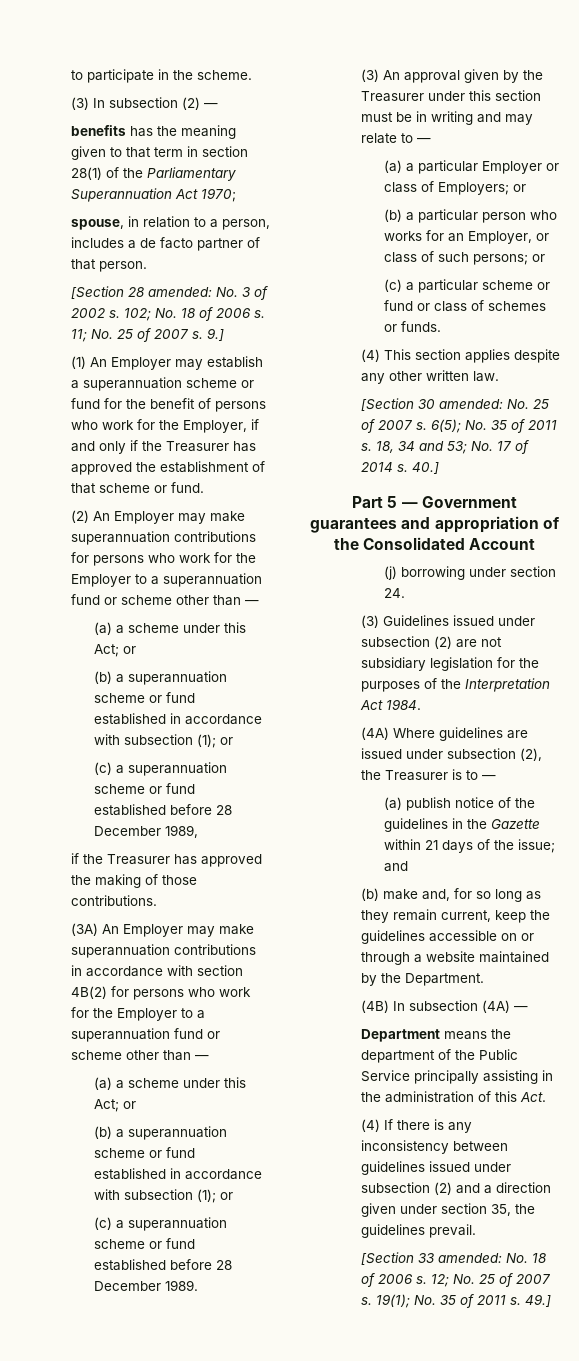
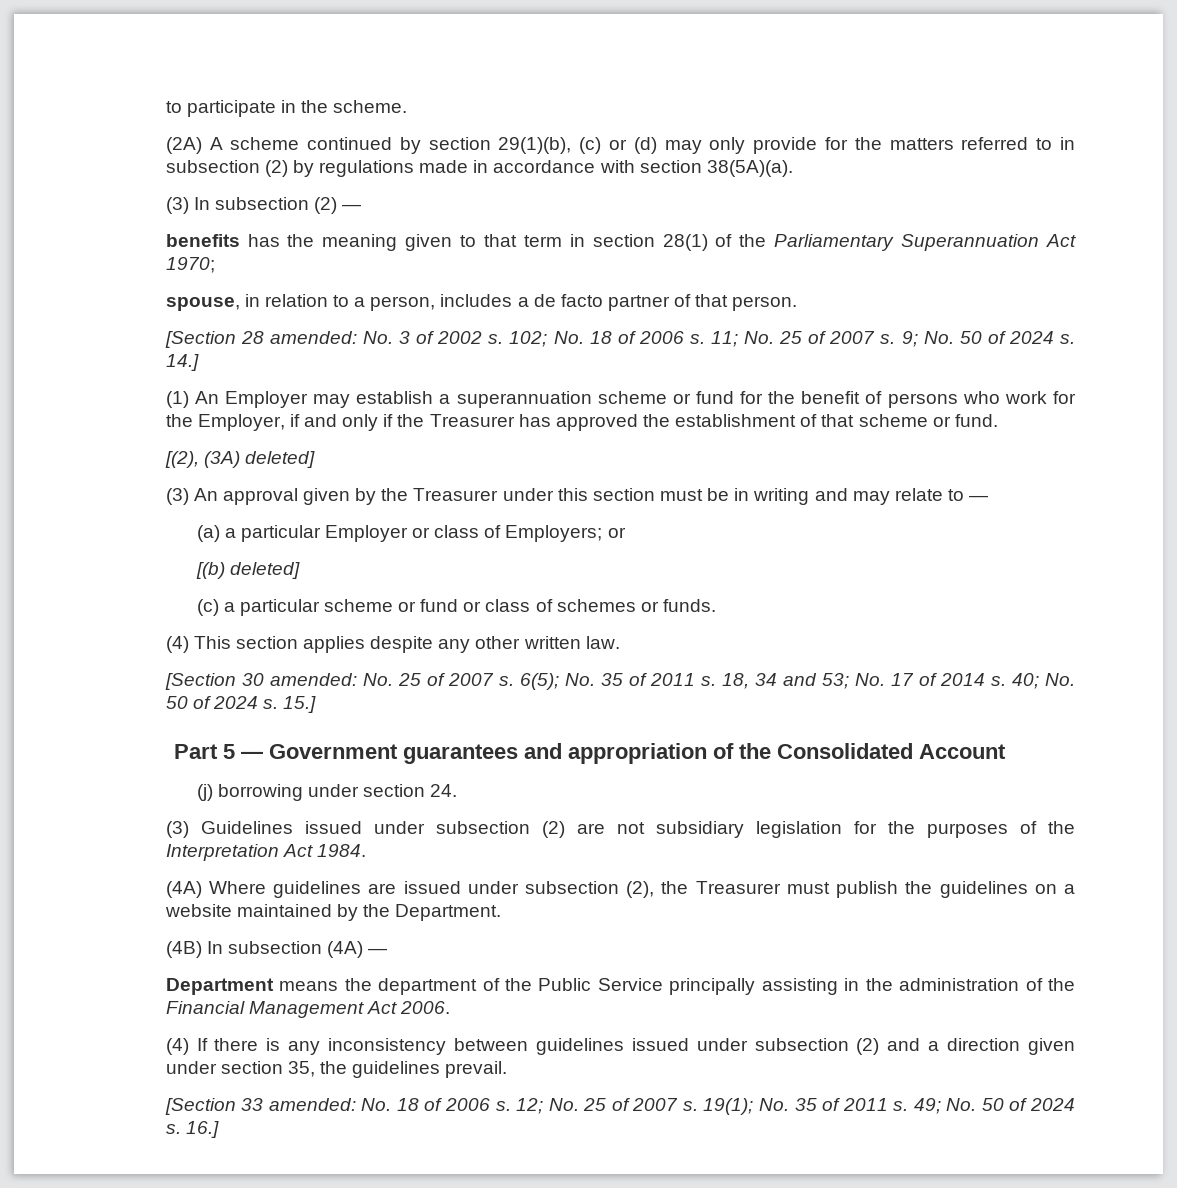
+ (2A) A scheme continued by section 29(1)(b), (c) or (d) may only provide for the matters referred to in subsection (2) by regulations made in accordance with section 38(5A)(a).
- 9.]
+ 9; No. 50 of 2024 s. 14.]
- (2) An Employer may make superannuation contributions for persons who work for the Employer to a superannuation fund or scheme other than —
- (a) a scheme under this Act; or
- (b) a superannuation scheme or fund established in accordance with subsection (1); or
- (c) a superannuation scheme or fund established before 28 December 1989,
- if the Treasurer has approved the making of those contributions.
- (3A) An Employer may make superannuation contributions in accordance with section 4B(2) for persons who work for the Employer to a superannuation fund or scheme other than —
- (a) a scheme under this Act; or
- (b) a superannuation scheme or fund established in accordance with subsection (1); or
- (c) a superannuation scheme or fund established before 28 December 1989.
+ [(2), (3A) deleted]
- (b) a particular person who works for an Employer, or class of such persons; or
+ [(b) deleted]
- 40.]
+ 40; No. 50 of 2024 s. 15.]
- (4A) Where guidelines are issued under subsection (2), the Treasurer is to —
- (a) publish notice of the guidelines in the Gazette within 21 days of the issue; and
- (b) make and, for so long as they remain current, keep the guidelines accessible on or through a website maintained by the Department.
+ (4A) Where guidelines are issued under subsection (2), the Treasurer must publish the guidelines on a website maintained by the Department.
- Department means the department of the Public Service principally assisting in the administration of this Act.
+ Department means the department of the Public Service principally assisting in the administration of the Financial Management Act 2006.
- 49.]
+ 49; No. 50 of 2024 s. 16.]

